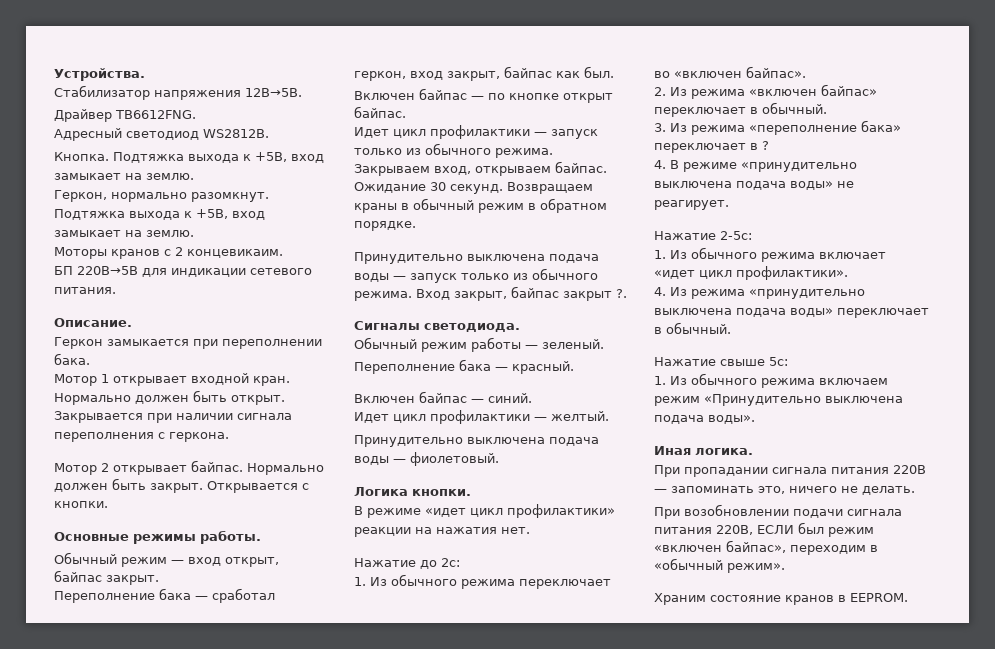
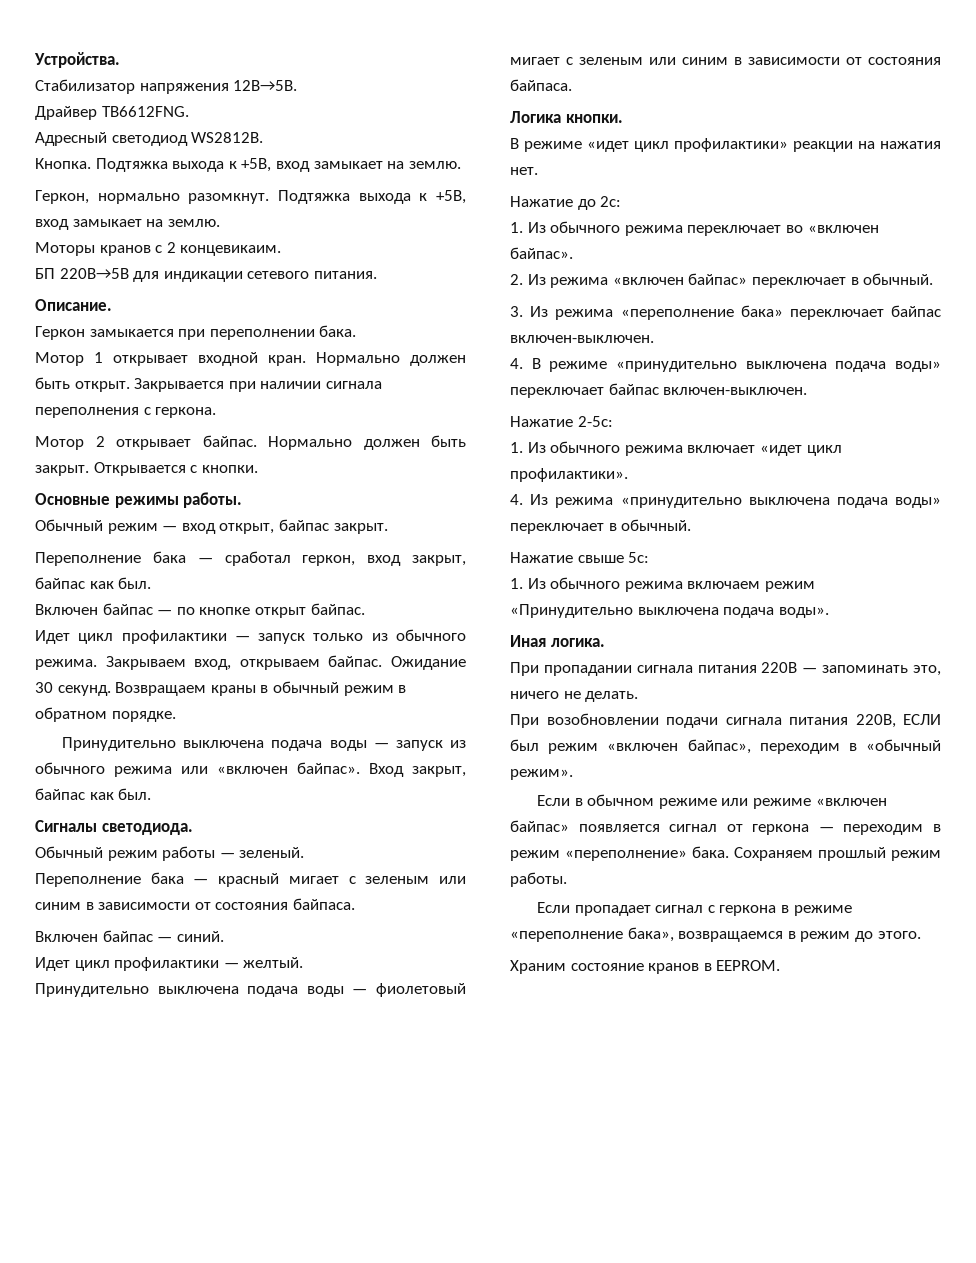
- Принудительно выключена подача воды — запуск только из обычного режима.
+ Принудительно выключена подача воды — запуск из обычного режима или «включен байпас».
- Вход закрыт, байпас закрыт ?.
+ Вход закрыт, байпас как был.
- Переполнение бака — красный.
+ Переполнение бака — красный мигает с зеленым или синим в зависимости от состояния байпаса.
- Принудительно выключена подача воды — фиолетовый.
+ Принудительно выключена подача воды — фиолетовый мигает с зеленым или синим в зависимости от состояния байпаса.
- 3. Из режима «переполнение бака» переключает в ?
+ 3. Из режима «переполнение бака» переключает байпас включен-выключен.
- 4. В режиме «принудительно выключена подача воды» не реагирует.
+ 4. В режиме «принудительно выключена подача воды» переключает байпас включен-выключен.
+ Если в обычном режиме или режиме «включен байпас» появляется сигнал от геркона — переходим в режим «переполнение» бака. Сохраняем прошлый режим работы.
+ Если пропадает сигнал с геркона в режиме «переполнение бака», возвращаемся в режим до этого.

